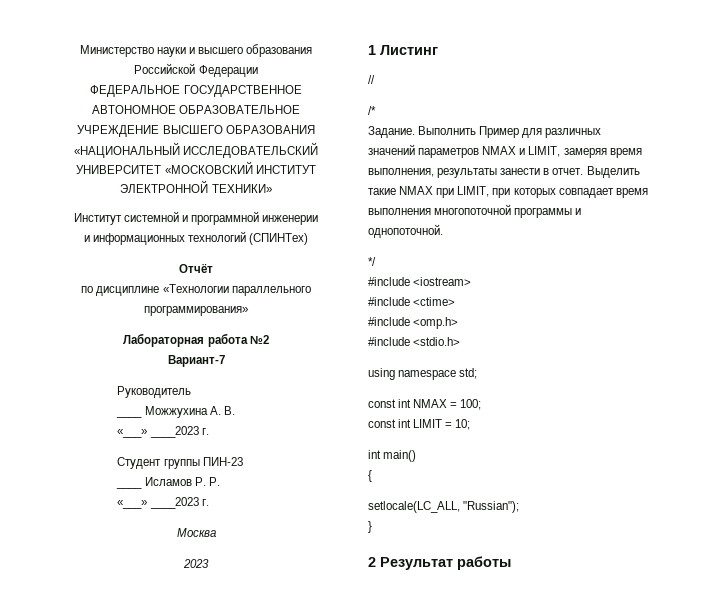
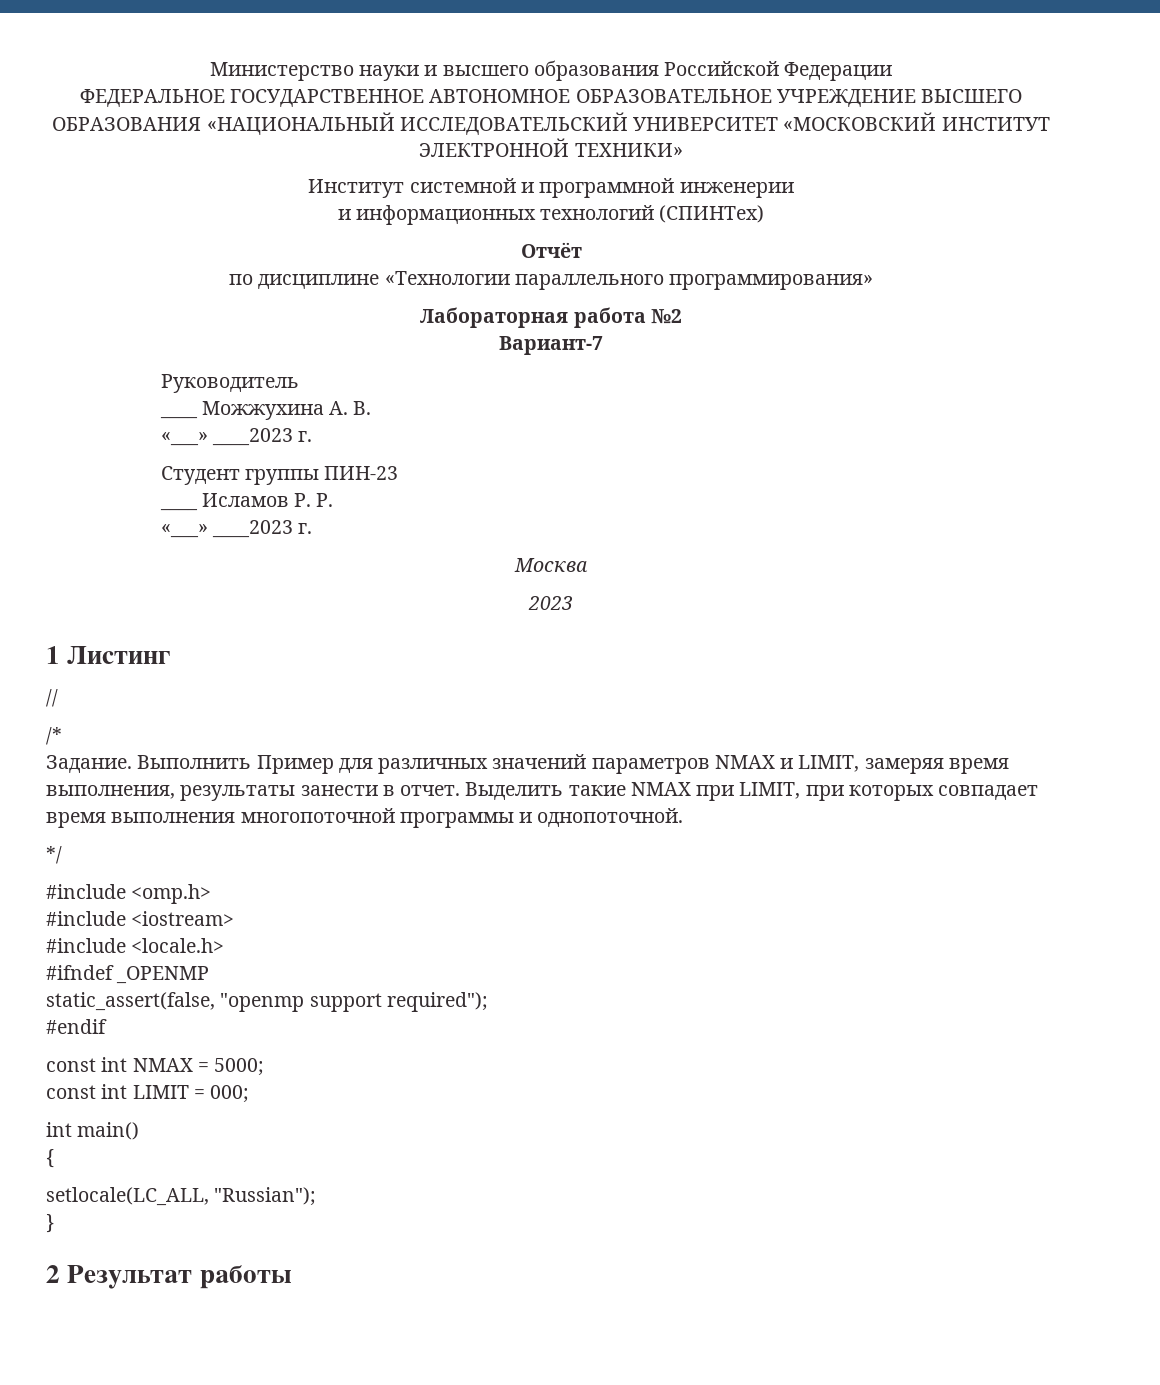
+ #include <omp.h>
- #include <ctime>
- #include <omp.h>
- #include <stdio.h>
- using namespace std;
+ #include <locale.h>
+ #ifndef _OPENMP
+ static_assert(false, "openmp support required");
+ #endif
- const int NMAX = 100;
+ const int NMAX = 5000;
- const int LIMIT = 10;
+ const int LIMIT = 000;

